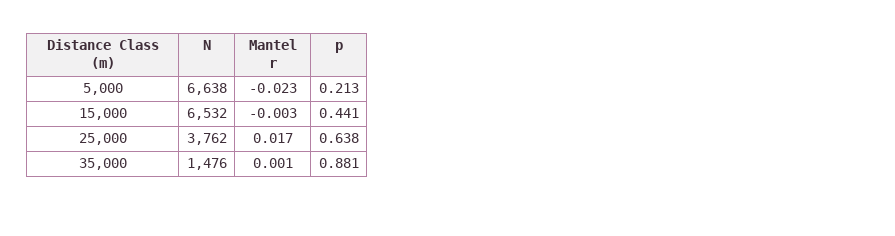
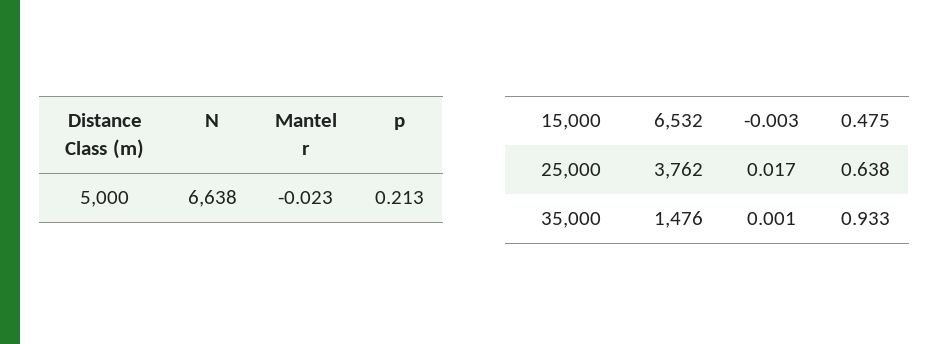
- 15,000 | 6,532 | -0.003 | 0.441
+ 15,000 | 6,532 | -0.003 | 0.475
- 35,000 | 1,476 | 0.001 | 0.881
+ 35,000 | 1,476 | 0.001 | 0.933

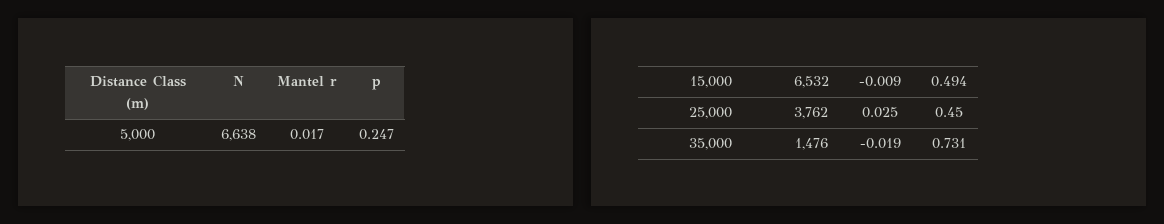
- 5,000 | 6,638 | -0.023 | 0.213
+ 5,000 | 6,638 | 0.017 | 0.247
- 15,000 | 6,532 | -0.003 | 0.475
+ 15,000 | 6,532 | -0.009 | 0.494
- 25,000 | 3,762 | 0.017 | 0.638
+ 25,000 | 3,762 | 0.025 | 0.45
- 35,000 | 1,476 | 0.001 | 0.933
+ 35,000 | 1,476 | -0.019 | 0.731

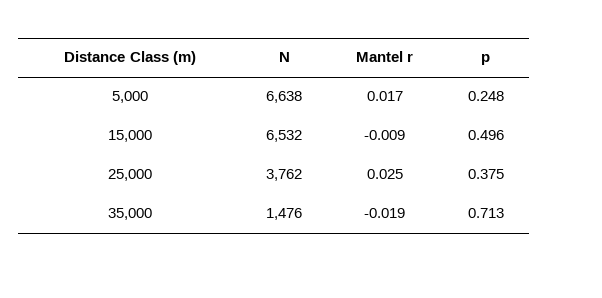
- 5,000 | 6,638 | 0.017 | 0.247
+ 5,000 | 6,638 | 0.017 | 0.248
- 15,000 | 6,532 | -0.009 | 0.494
+ 15,000 | 6,532 | -0.009 | 0.496
- 25,000 | 3,762 | 0.025 | 0.45
+ 25,000 | 3,762 | 0.025 | 0.375
- 35,000 | 1,476 | -0.019 | 0.731
+ 35,000 | 1,476 | -0.019 | 0.713

